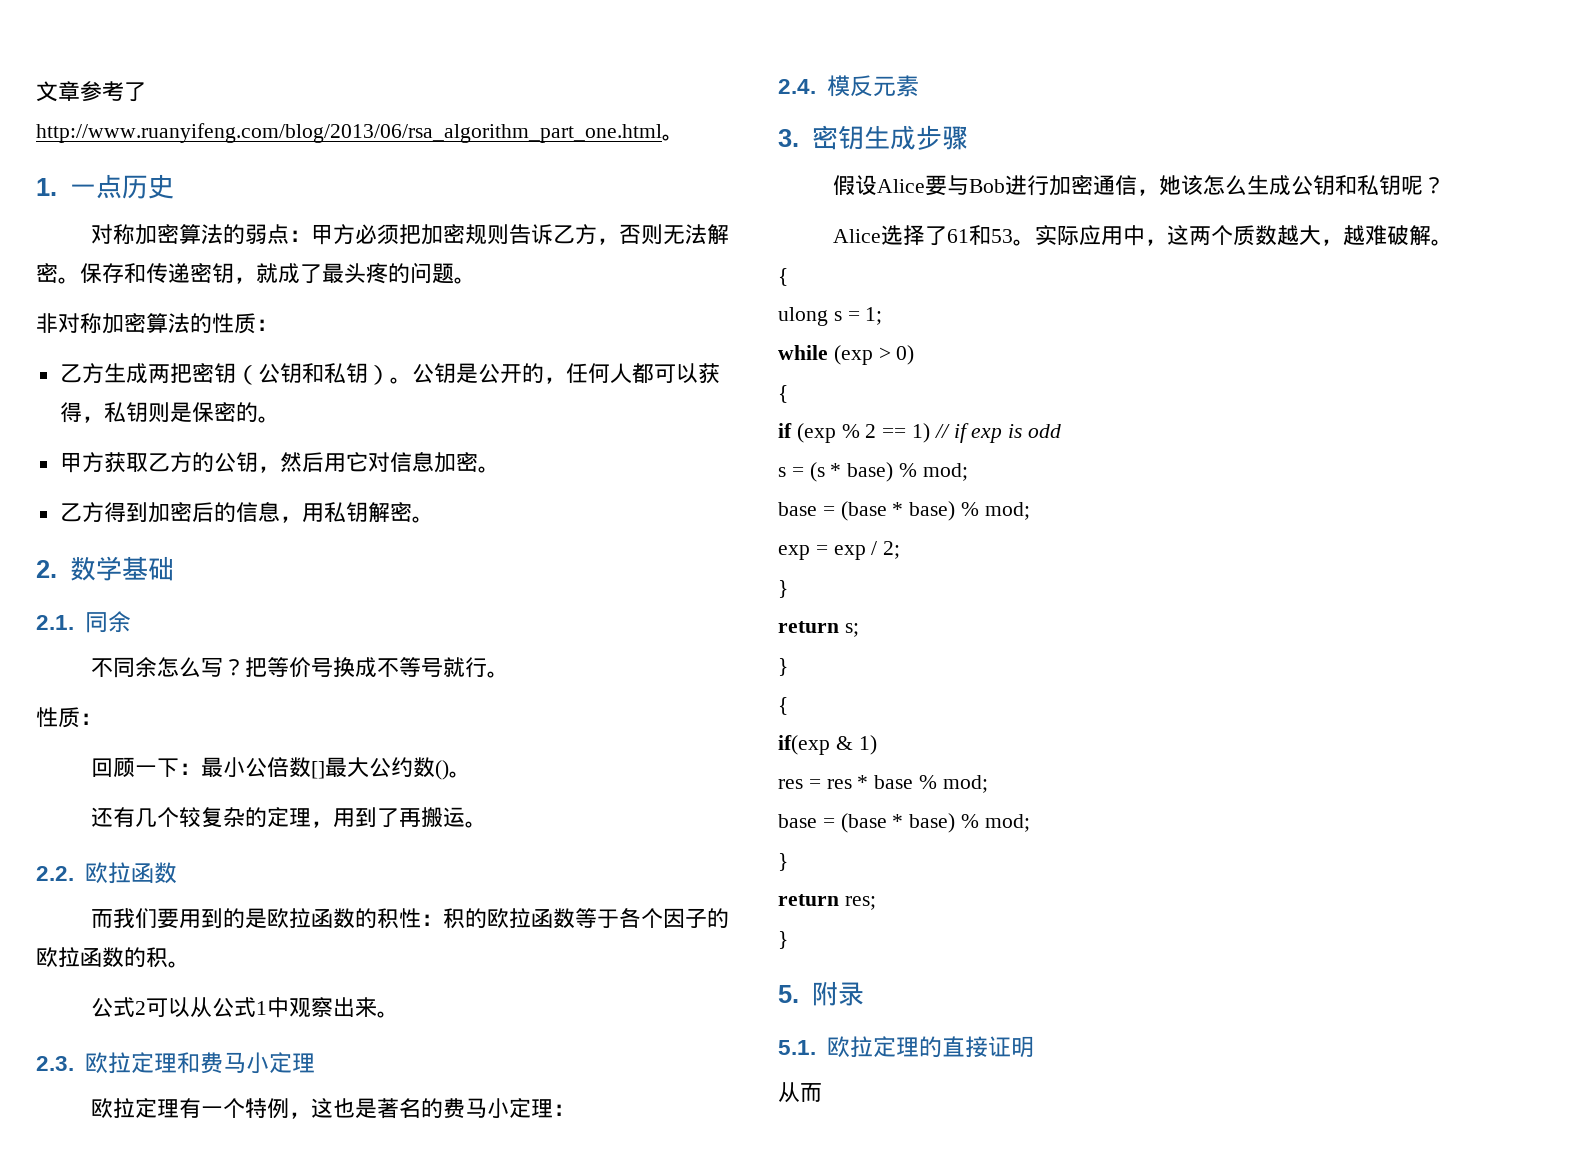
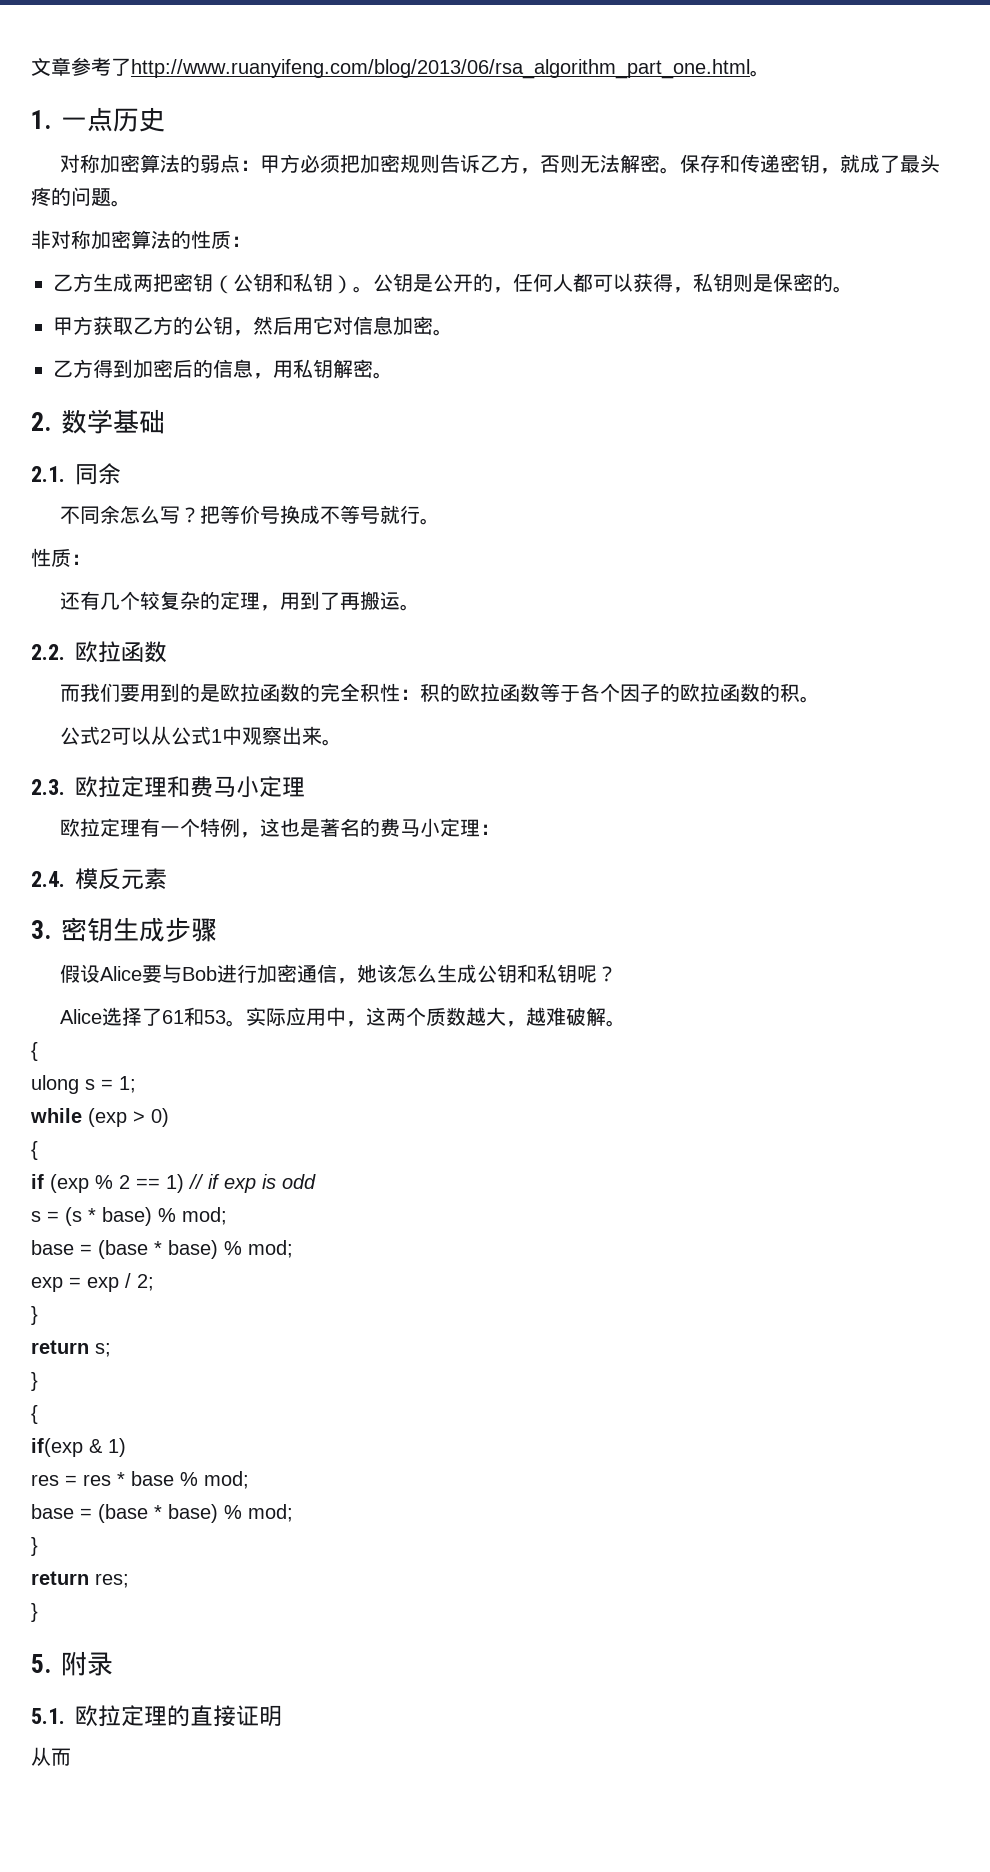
- 回顾一下：最小公倍数[]最大公约数()。
- 而我们要用到的是欧拉函数的积性：积的欧拉函数等于各个因子的欧拉函数的积。
+ 而我们要用到的是欧拉函数的完全积性：积的欧拉函数等于各个因子的欧拉函数的积。

